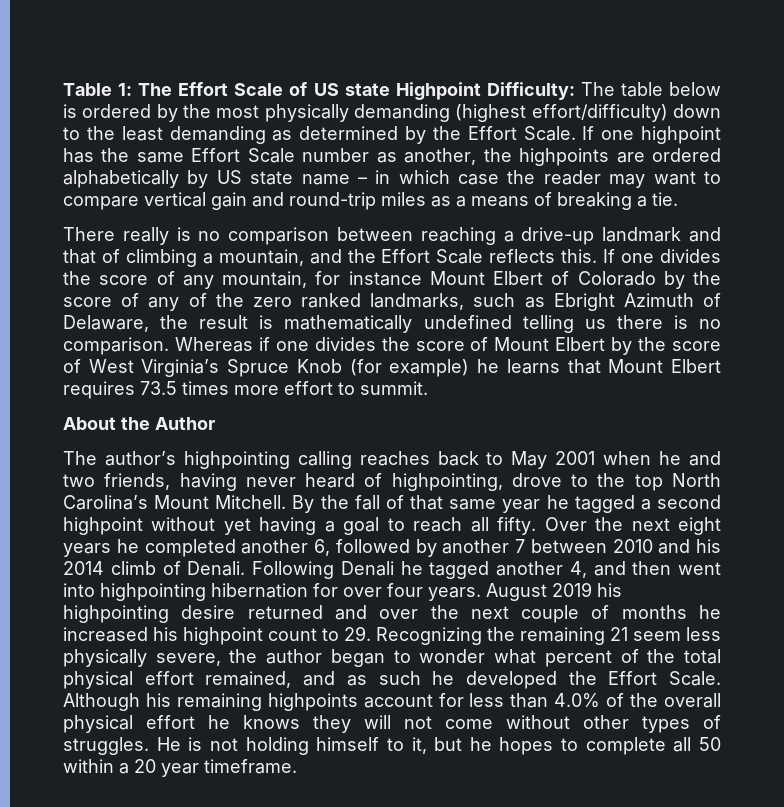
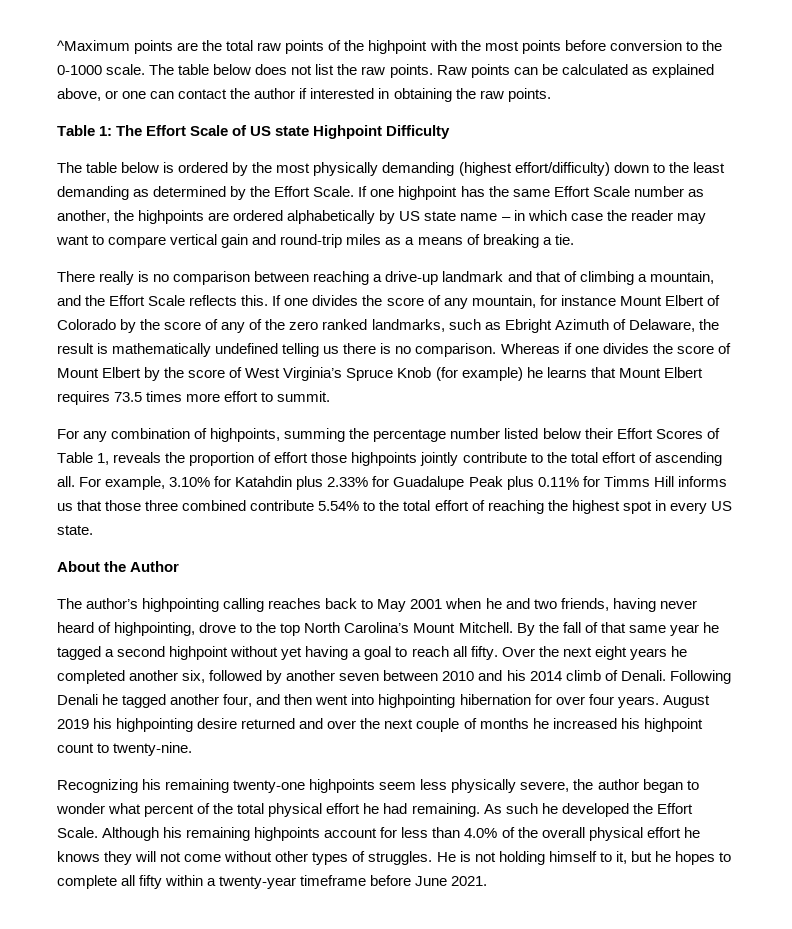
+ ^Maximum points are the total raw points of the highpoint with the most points before conversion to the 0-1000 scale. The table below does not list the raw points. Raw points can be calculated as explained above, or one can contact the author if interested in obtaining the raw points.
- Table 1: The Effort Scale of US state Highpoint Difficulty: The table below is ordered by the most physically demanding (highest effort/difficulty) down to the least demanding as determined by the Effort Scale.
+ Table 1: The Effort Scale of US state Highpoint Difficulty
+ The table below is ordered by the most physically demanding (highest effort/difficulty) down to the least demanding as determined by the Effort Scale.
+ For any combination of highpoints, summing the percentage number listed below their Effort Scores of Table 1, reveals the proportion of effort those highpoints jointly contribute to the total effort of ascending all. For example, 3.10% for Katahdin plus 2.33% for Guadalupe Peak plus 0.11% for Timms Hill informs us that those three combined contribute 5.54% to the total effort of reaching the highest spot in every US state.
- Over the next eight years he completed another 6, followed by another 7 between 2010 and his 2014 climb of Denali.
+ Over the next eight years he completed another six, followed by another seven between 2010 and his 2014 climb of Denali.
- Following Denali he tagged another 4, and then went into highpointing hibernation for over four years.
+ Following Denali he tagged another four, and then went into highpointing hibernation for over four years.
- August 2019 his highpointing desire returned and over the next couple of months he increased his highpoint count to 29. Recognizing the remaining 21 seem less physically severe, the author began to wonder what percent of the total physical effort remained, and as such he developed the Effort Scale.
+ August 2019 his highpointing desire returned and over the next couple of months he increased his highpoint count to twenty-nine.
+ Recognizing his remaining twenty-one highpoints seem less physically severe, the author began to wonder what percent of the total physical effort he had remaining. As such he developed the Effort Scale.
- He is not holding himself to it, but he hopes to complete all 50 within a 20 year timeframe.
+ He is not holding himself to it, but he hopes to complete all fifty within a twenty-year timeframe before June 2021.

